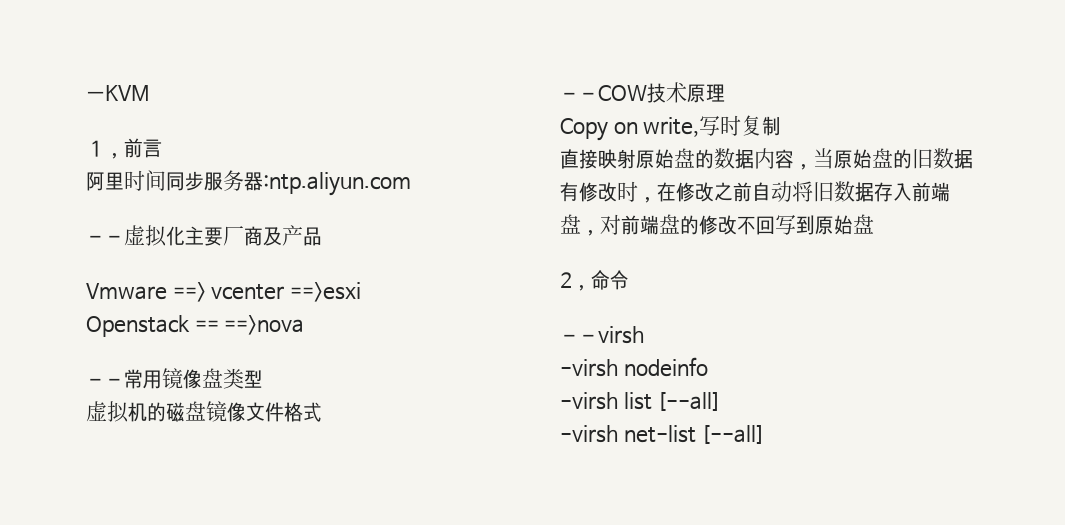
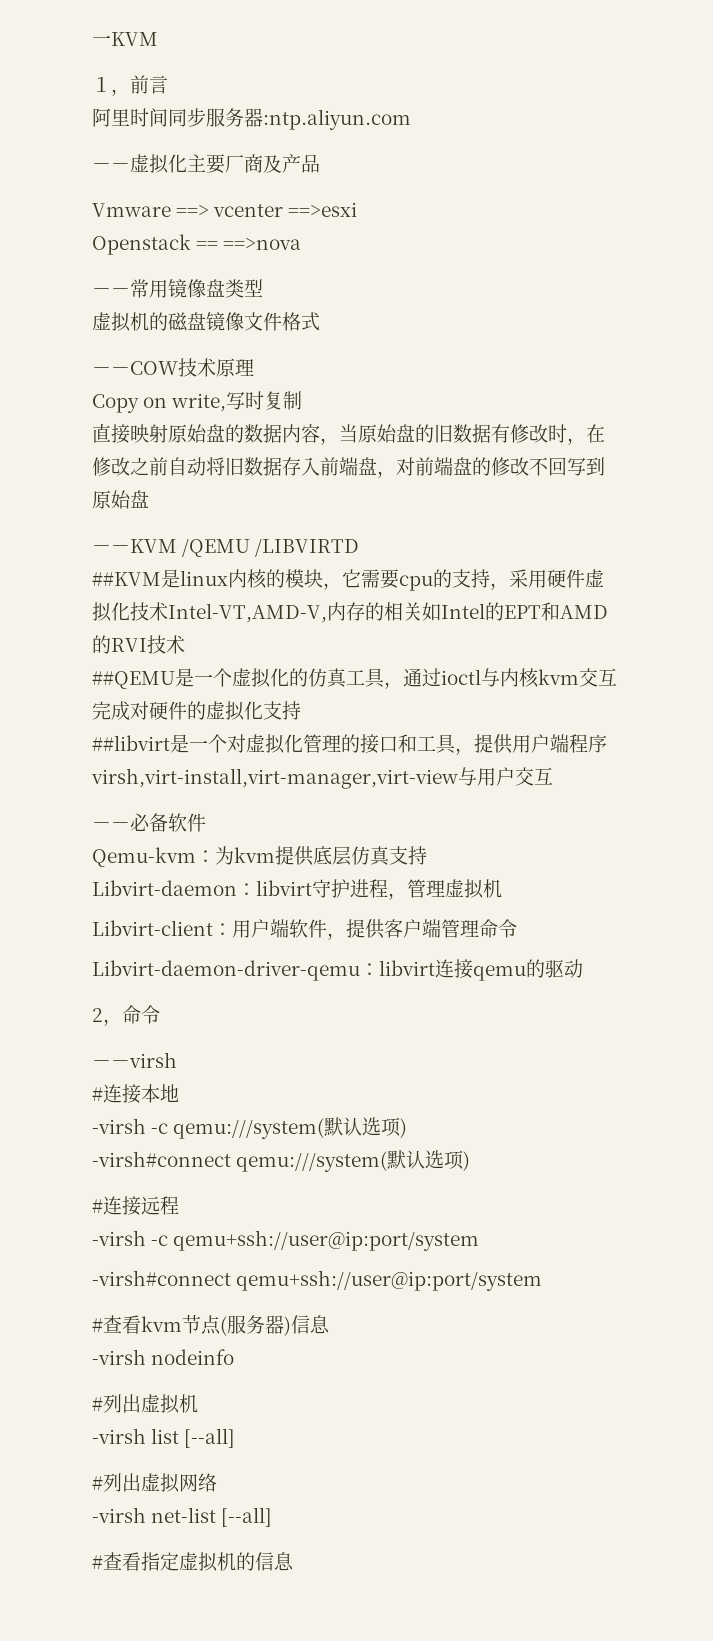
+ －－KVM /QEMU /LIBVIRTD
+ ##KVM是linux内核的模块，它需要cpu的支持，采用硬件虚拟化技术Intel-VT,AMD-V,内存的相关如Intel的EPT和AMD的RVI技术
+ ##QEMU是一个虚拟化的仿真工具，通过ioctl与内核kvm交互完成对硬件的虚拟化支持
+ ##libvirt是一个对虚拟化管理的接口和工具，提供用户端程序virsh,virt-install,virt-manager,virt-view与用户交互
+ －－必备软件
+ Qemu-kvm：为kvm提供底层仿真支持
+ Libvirt-daemon：libvirt守护进程，管理虚拟机
+ Libvirt-client：用户端软件，提供客户端管理命令
+ Libvirt-daemon-driver-qemu：libvirt连接qemu的驱动
+ #连接本地
+ -virsh -c qemu:///system(默认选项)
+ -virsh#connect qemu:///system(默认选项)
+ #连接远程
+ -virsh -c qemu+ssh://user@ip:port/system
+ -virsh#connect qemu+ssh://user@ip:port/system
+ #查看kvm节点(服务器)信息
+ #列出虚拟机
+ #列出虚拟网络
+ #查看指定虚拟机的信息

